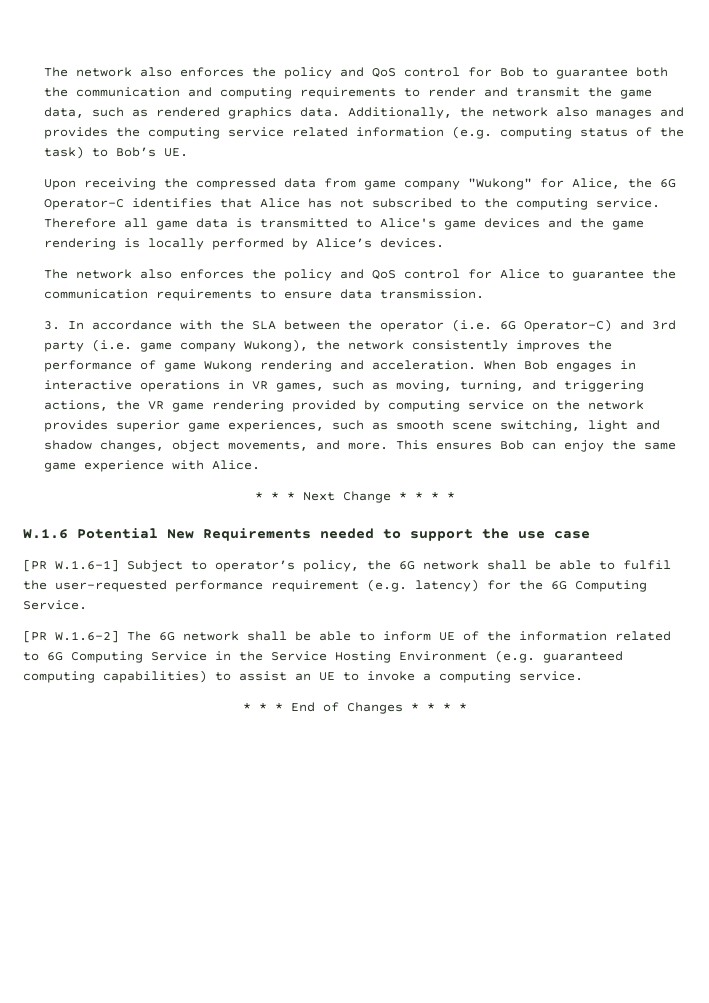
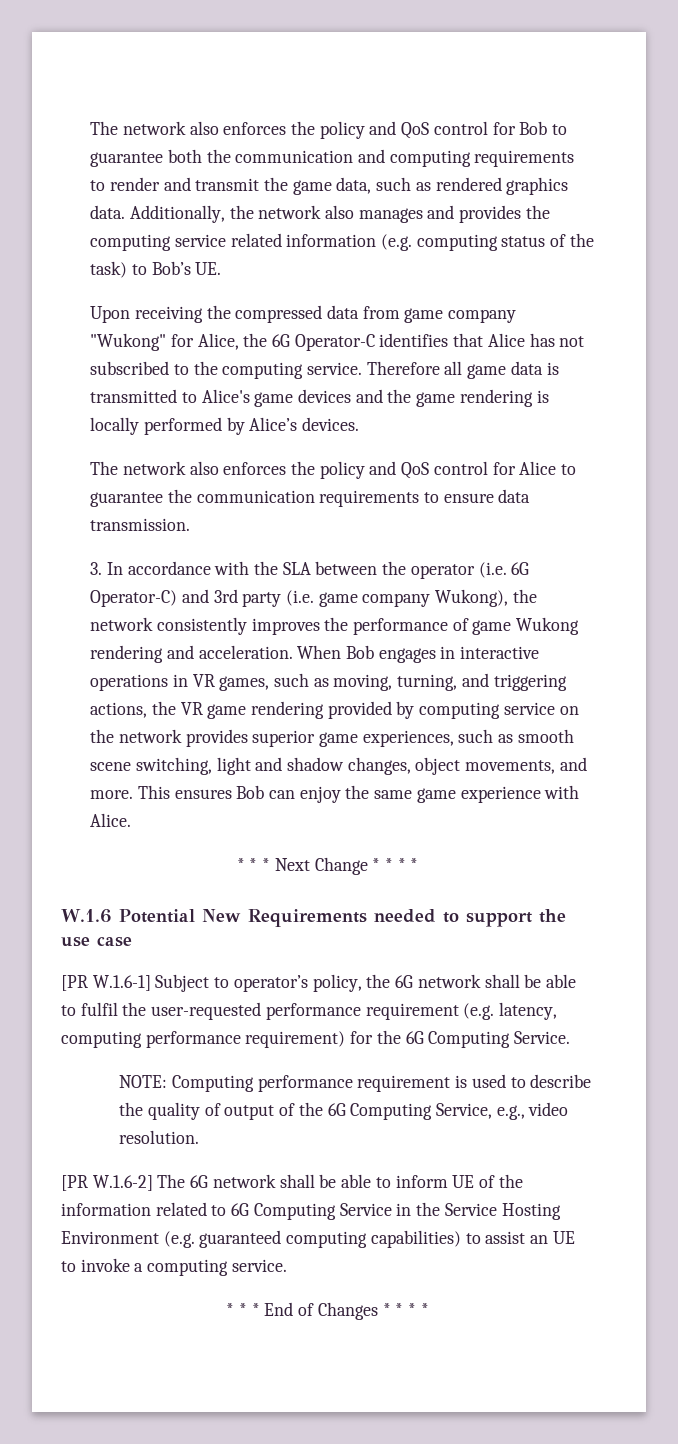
- [PR W.1.6-1] Subject to operator’s policy, the 6G network shall be able to fulfil the user-requested performance requirement (e.g. latency) for the 6G Computing Service.
+ [PR W.1.6-1] Subject to operator’s policy, the 6G network shall be able to fulfil the user-requested performance requirement (e.g. latency, computing performance requirement) for the 6G Computing Service.
+ NOTE: Computing performance requirement is used to describe the quality of output of the 6G Computing Service, e.g., video resolution.

